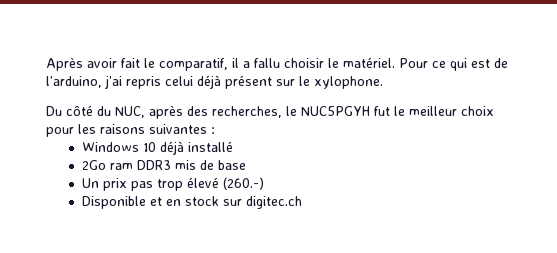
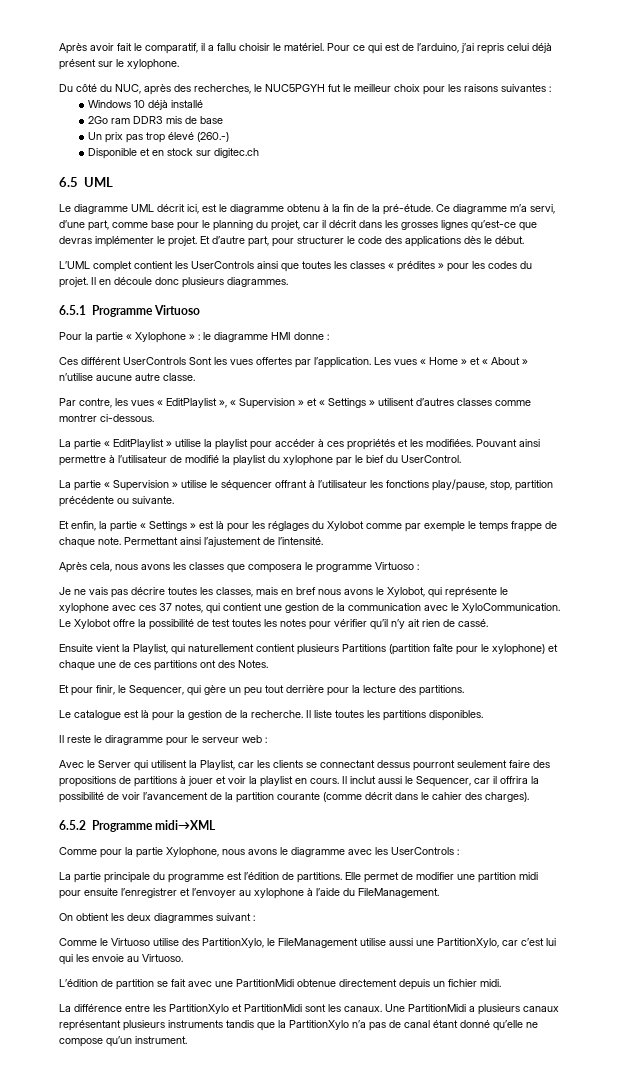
+ 6.5 UML
+ Le diagramme UML décrit ici, est le diagramme obtenu à la fin de la pré-étude. Ce diagramme m’a servi, d’une part, comme base pour le planning du projet, car il décrit dans les grosses lignes qu’est-ce que devras implémenter le projet. Et d’autre part, pour structurer le code des applications dès le début.
+ L’UML complet contient les UserControls ainsi que toutes les classes « prédites » pour les codes du projet. Il en découle donc plusieurs diagrammes.
+ 6.5.1 Programme Virtuoso
+ Pour la partie « Xylophone » : le diagramme HMI donne :
+ Ces différent UserControls Sont les vues offertes par l’application. Les vues « Home » et « About » n’utilise aucune autre classe.
+ Par contre, les vues « EditPlaylist », « Supervision » et « Settings » utilisent d’autres classes comme montrer ci-dessous.
+ La partie « EditPlaylist » utilise la playlist pour accéder à ces propriétés et les modifiées. Pouvant ainsi permettre à l’utilisateur de modifié la playlist du xylophone par le bief du UserControl.
+ La partie « Supervision » utilise le séquencer offrant à l’utilisateur les fonctions play/pause, stop, partition précédente ou suivante.
+ Et enfin, la partie « Settings » est là pour les réglages du Xylobot comme par exemple le temps frappe de chaque note. Permettant ainsi l’ajustement de l’intensité.
+ Après cela, nous avons les classes que composera le programme Virtuoso :
+ Je ne vais pas décrire toutes les classes, mais en bref nous avons le Xylobot, qui représente le xylophone avec ces 37 notes, qui contient une gestion de la communication avec le XyloCommunication. Le Xylobot offre la possibilité de test toutes les notes pour vérifier qu’il n’y ait rien de cassé.
+ Ensuite vient la Playlist, qui naturellement contient plusieurs Partitions (partition faîte pour le xylophone) et chaque une de ces partitions ont des Notes.
+ Et pour finir, le Sequencer, qui gère un peu tout derrière pour la lecture des partitions.
+ Le catalogue est là pour la gestion de la recherche. Il liste toutes les partitions disponibles.
+ Il reste le diragramme pour le serveur web :
+ Avec le Server qui utilisent la Playlist, car les clients se connectant dessus pourront seulement faire des propositions de partitions à jouer et voir la playlist en cours. Il inclut aussi le Sequencer, car il offrira la possibilité de voir l’avancement de la partition courante (comme décrit dans le cahier des charges).
+ 6.5.2 Programme midi→XML
+ Comme pour la partie Xylophone, nous avons le diagramme avec les UserControls :
+ La partie principale du programme est l’édition de partitions. Elle permet de modifier une partition midi pour ensuite l’enregistrer et l’envoyer au xylophone à l’aide du FileManagement.
+ On obtient les deux diagrammes suivant :
+ Comme le Virtuoso utilise des PartitionXylo, le FileManagement utilise aussi une PartitionXylo, car c’est lui qui les envoie au Virtuoso.
+ L’édition de partition se fait avec une PartitionMidi obtenue directement depuis un fichier midi.
+ La différence entre les PartitionXylo et PartitionMidi sont les canaux. Une PartitionMidi a plusieurs canaux représentant plusieurs instruments tandis que la PartitionXylo n’a pas de canal étant donné qu’elle ne compose qu’un instrument.

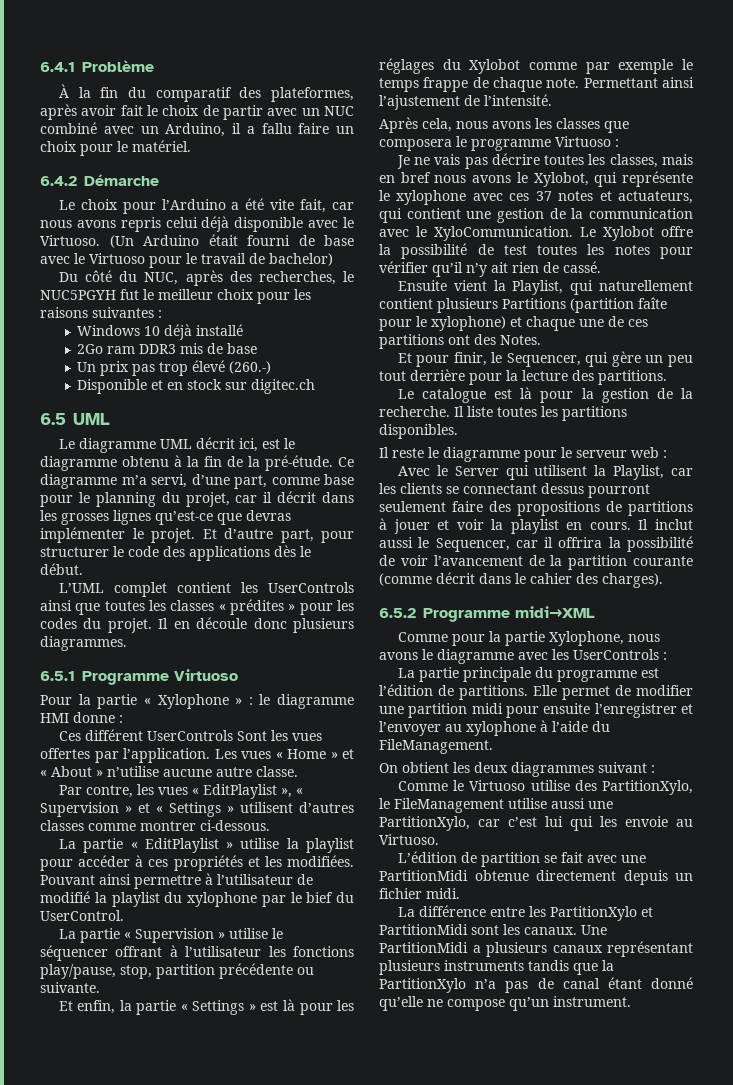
- Après avoir fait le comparatif, il a fallu choisir le matériel. Pour ce qui est de l’arduino, j’ai repris celui déjà présent sur le xylophone.
+ 6.4.1 Problème
+ À la fin du comparatif des plateformes, après avoir fait le choix de partir avec un NUC combiné avec un Arduino, il a fallu faire un choix pour le matériel.
+ 6.4.2 Démarche
+ Le choix pour l’Arduino a été vite fait, car nous avons repris celui déjà disponible avec le Virtuoso. (Un Arduino était fourni de base avec le Virtuoso pour le travail de bachelor)
- Je ne vais pas décrire toutes les classes, mais en bref nous avons le Xylobot, qui représente le xylophone avec ces 37 notes, qui contient une gestion de la communication avec le XyloCommunication.
+ Je ne vais pas décrire toutes les classes, mais en bref nous avons le Xylobot, qui représente le xylophone avec ces 37 notes et actuateurs, qui contient une gestion de la communication avec le XyloCommunication.
- Il reste le diragramme pour le serveur web :
+ Il reste le diagramme pour le serveur web :

